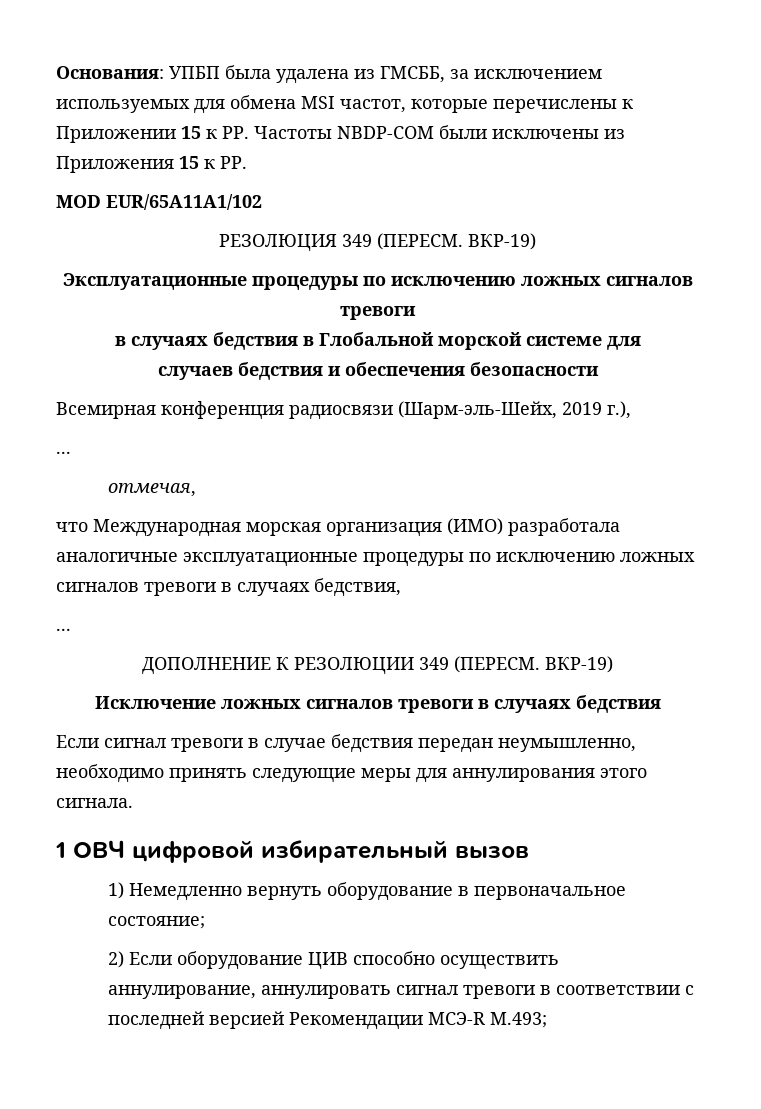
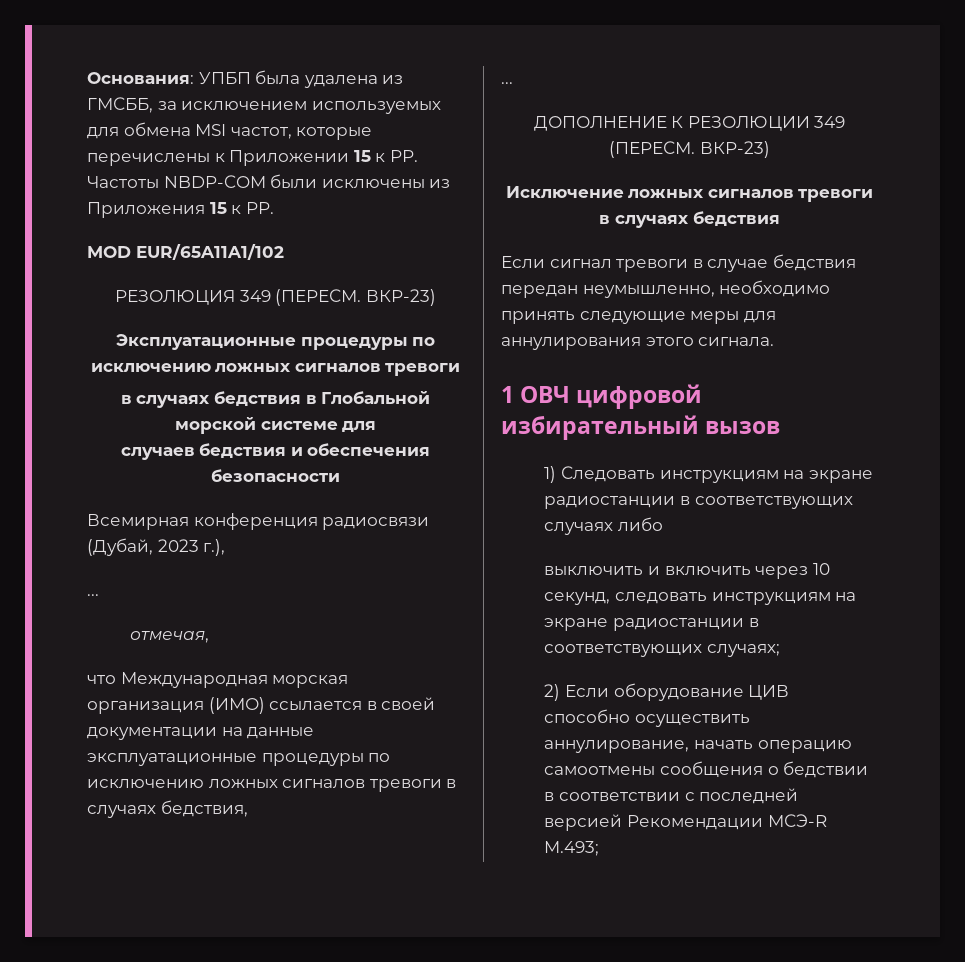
- РЕЗОЛЮЦИЯ 349 (ПЕРЕСМ. ВКР-19)
+ РЕЗОЛЮЦИЯ 349 (ПЕРЕСМ. ВКР-23)
- Всемирная конференция радиосвязи (Шарм-эль-Шейх, 2019 г.),
+ Всемирная конференция радиосвязи (Дубай, 2023 г.),
- что Международная морская организация (ИМО) разработала аналогичные эксплуатационные процедуры по исключению ложных сигналов тревоги в случаях бедствия,
+ что Международная морская организация (ИМО) ссылается в своей документации на данные эксплуатационные процедуры по исключению ложных сигналов тревоги в случаях бедствия,
- ДОПОЛНЕНИЕ К РЕЗОЛЮЦИИ 349 (ПЕРЕСМ. ВКР-19)
+ ДОПОЛНЕНИЕ К РЕЗОЛЮЦИИ 349 (ПЕРЕСМ. ВКР-23)
- 1) Немедленно вернуть оборудование в первоначальное состояние;
+ 1) Следовать инструкциям на экране радиостанции в соответствующих случаях либо
+ выключить и включить через 10 секунд, следовать инструкциям на экране радиостанции в соответствующих случаях;
- 2) Если оборудование ЦИВ способно осуществить аннулирование, аннулировать сигнал тревоги в соответствии с последней версией Рекомендации МСЭ-R M.493;
+ 2) Если оборудование ЦИВ способно осуществить аннулирование, начать операцию самоотмены сообщения о бедствии в соответствии с последней версией Рекомендации МСЭ-R M.493;

